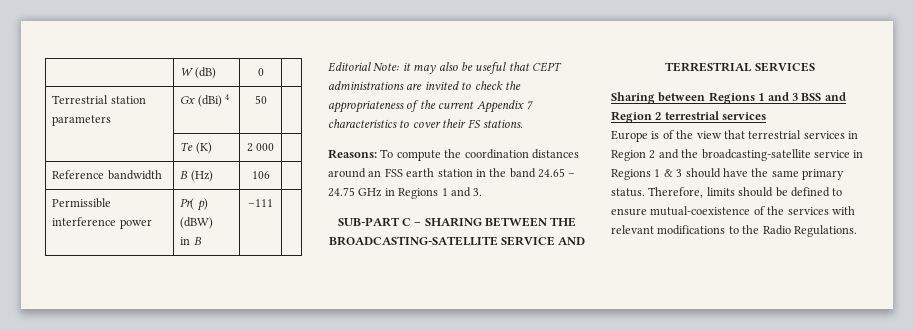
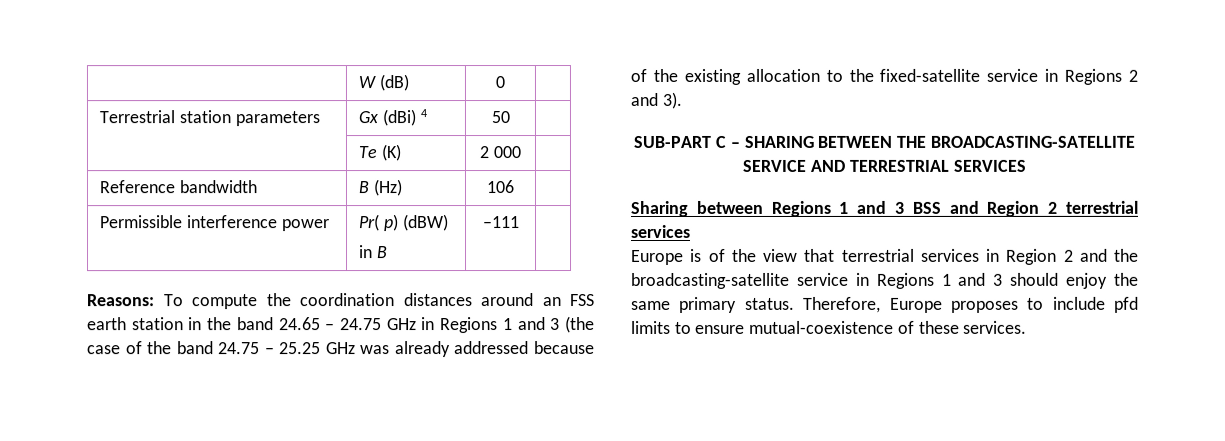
- Editorial Note: it may also be useful that CEPT administrations are invited to check the appropriateness of the current Appendix 7 characteristics to cover their FS stations.
- Reasons: To compute the coordination distances around an FSS earth station in the band 24.65 – 24.75 GHz in Regions 1 and 3.
+ Reasons: To compute the coordination distances around an FSS earth station in the band 24.65 – 24.75 GHz in Regions 1 and 3 (the case of the band 24.75 – 25.25 GHz was already addressed because of the existing allocation to the fixed-satellite service in Regions 2 and 3).
- Europe is of the view that terrestrial services in Region 2 and the broadcasting-satellite service in Regions 1 & 3 should have the same primary status.
+ Europe is of the view that terrestrial services in Region 2 and the broadcasting-satellite service in Regions 1 and 3 should enjoy the same primary status.
- Therefore, limits should be defined to ensure mutual-coexistence of the services with relevant modifications to the Radio Regulations.
+ Therefore, Europe proposes to include pfd limits to ensure mutual-coexistence of these services.

